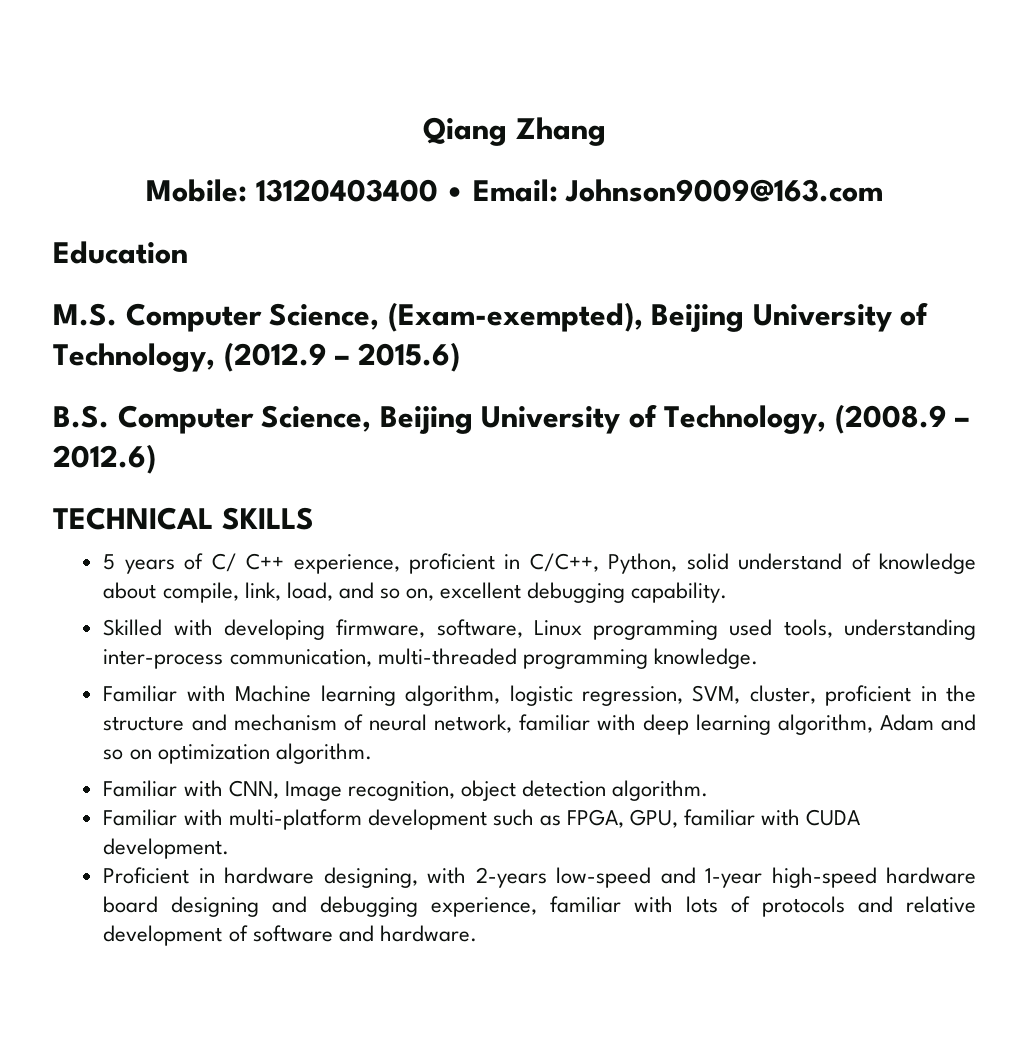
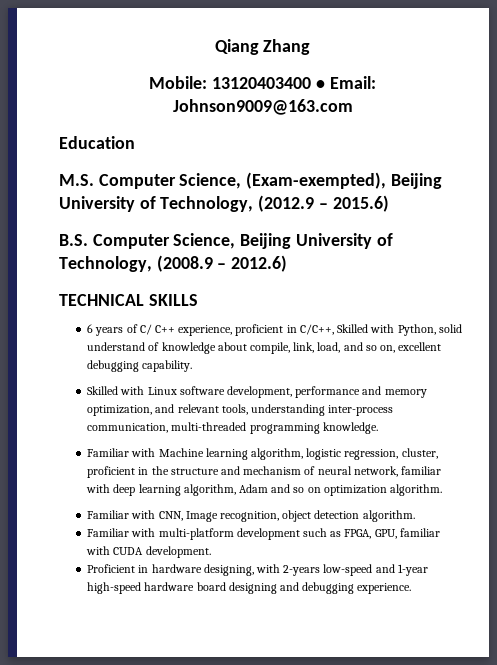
- 5 years of C/ C++ experience, proficient in C/C++, Python, solid understand of knowledge about compile, link, load, and so on, excellent debugging capability.
+ 6 years of C/ C++ experience, proficient in C/C++, Skilled with Python, solid understand of knowledge about compile, link, load, and so on, excellent debugging capability.
- Skilled with developing firmware, software, Linux programming used tools, understanding inter-process communication, multi-threaded programming knowledge.
+ Skilled with Linux software development, performance and memory optimization, and relevant tools, understanding inter-process communication, multi-threaded programming knowledge.
- Familiar with Machine learning algorithm, logistic regression, SVM, cluster, proficient in the structure and mechanism of neural network, familiar with deep learning algorithm, Adam and so on optimization algorithm.
+ Familiar with Machine learning algorithm, logistic regression, cluster, proficient in the structure and mechanism of neural network, familiar with deep learning algorithm, Adam and so on optimization algorithm.
- Proficient in hardware designing, with 2-years low-speed and 1-year high-speed hardware board designing and debugging experience, familiar with lots of protocols and relative development of software and hardware.
+ Proficient in hardware designing, with 2-years low-speed and 1-year high-speed hardware board designing and debugging experience.

